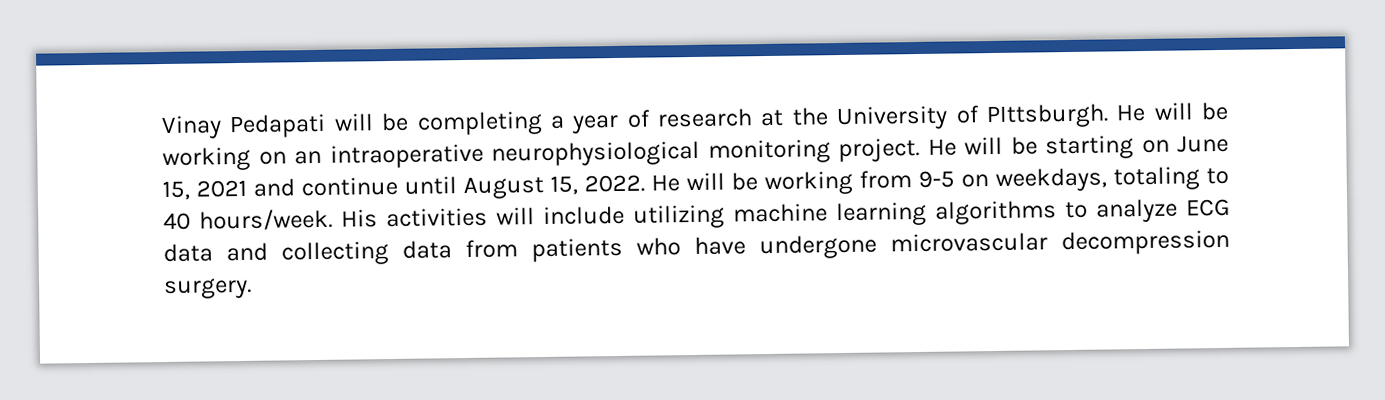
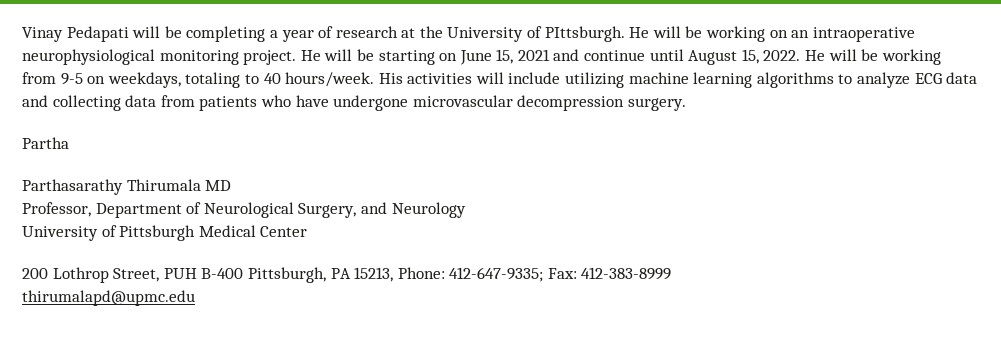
+ Partha
+ Parthasarathy Thirumala MD
+ Professor, Department of Neurological Surgery, and Neurology
+ University of Pittsburgh Medical Center
+ 200 Lothrop Street, PUH B-400 Pittsburgh, PA 15213, Phone: 412-647-9335; Fax: 412-383-8999
+ thirumalapd@upmc.edu

